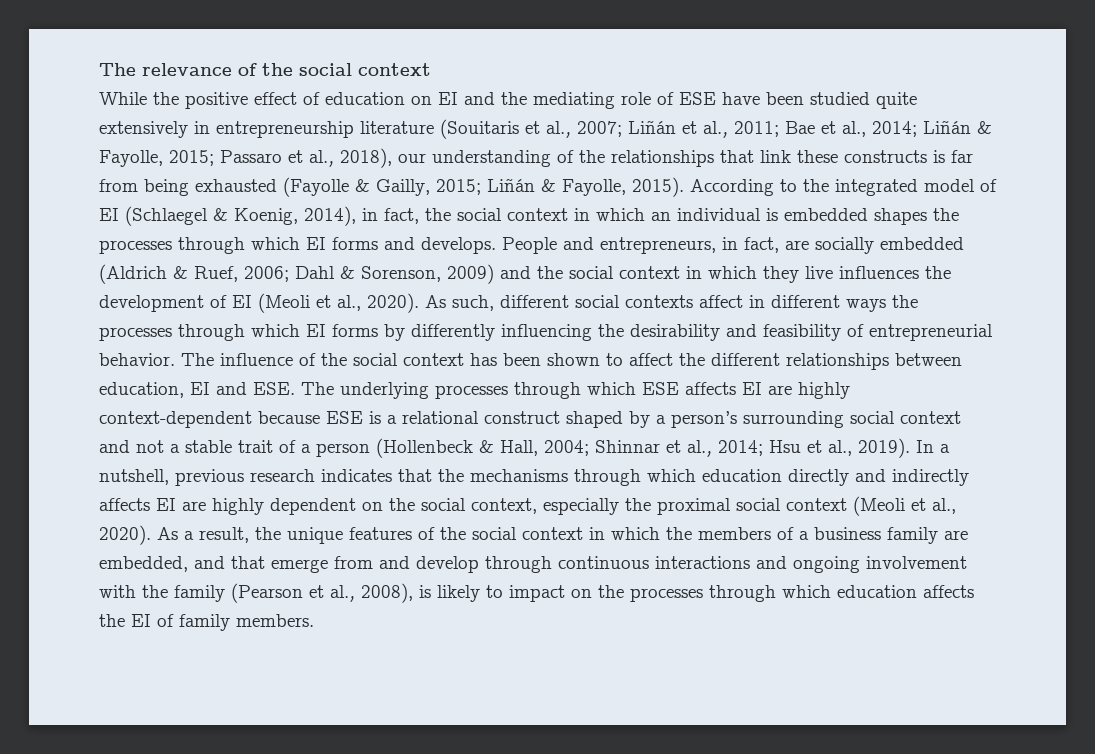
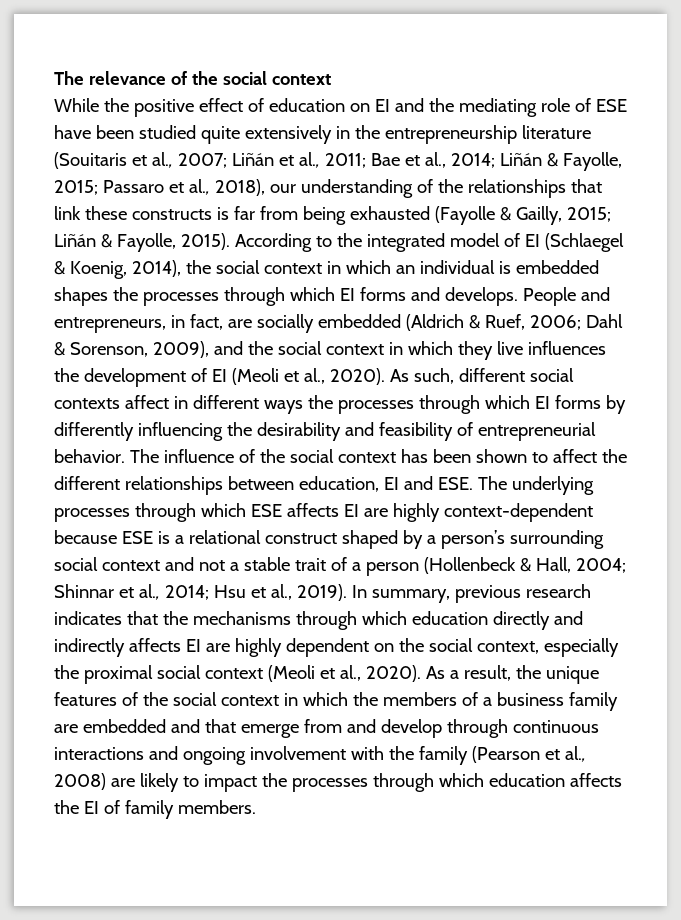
- While the positive effect of education on EI and the mediating role of ESE have been studied quite extensively in entrepreneurship literature (Souitaris et al., 2007;
+ While the positive effect of education on EI and the mediating role of ESE have been studied quite extensively in the entrepreneurship literature (Souitaris et al., 2007;
- According to the integrated model of EI (Schlaegel & Koenig, 2014), in fact, the social context in which an individual is embedded shapes the processes through which EI forms and develops.
+ According to the integrated model of EI (Schlaegel & Koenig, 2014), the social context in which an individual is embedded shapes the processes through which EI forms and develops.
- People and entrepreneurs, in fact, are socially embedded (Aldrich & Ruef, 2006; Dahl & Sorenson, 2009) and the social context in which they live influences the development of EI (Meoli et al., 2020).
+ People and entrepreneurs, in fact, are socially embedded (Aldrich & Ruef, 2006; Dahl & Sorenson, 2009), and the social context in which they live influences the development of EI (Meoli et al., 2020).
- In a nutshell, previous research indicates that the mechanisms through which education directly and indirectly affects EI are highly dependent on the social context, especially the proximal social context (Meoli et al., 2020).
+ In summary, previous research indicates that the mechanisms through which education directly and indirectly affects EI are highly dependent on the social context, especially the proximal social context (Meoli et al., 2020).
- As a result, the unique features of the social context in which the members of a business family are embedded, and that emerge from and develop through continuous interactions and ongoing involvement with the family (Pearson et al., 2008), is likely to impact on the processes through which education affects the EI of family members.
+ As a result, the unique features of the social context in which the members of a business family are embedded and that emerge from and develop through continuous interactions and ongoing involvement with the family (Pearson et al., 2008) are likely to impact the processes through which education affects the EI of family members.

